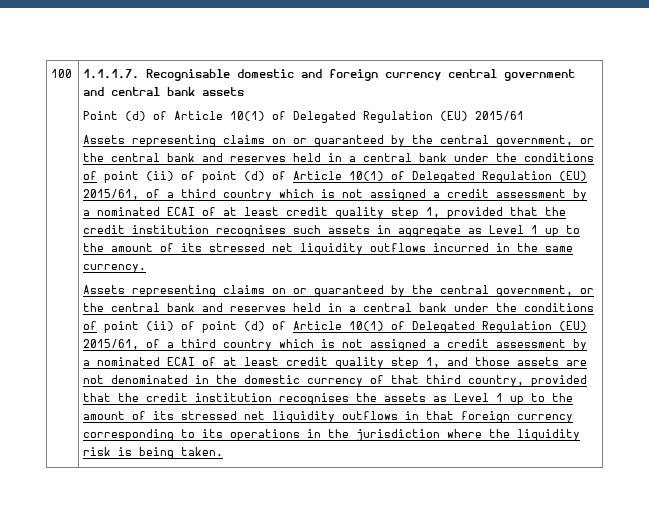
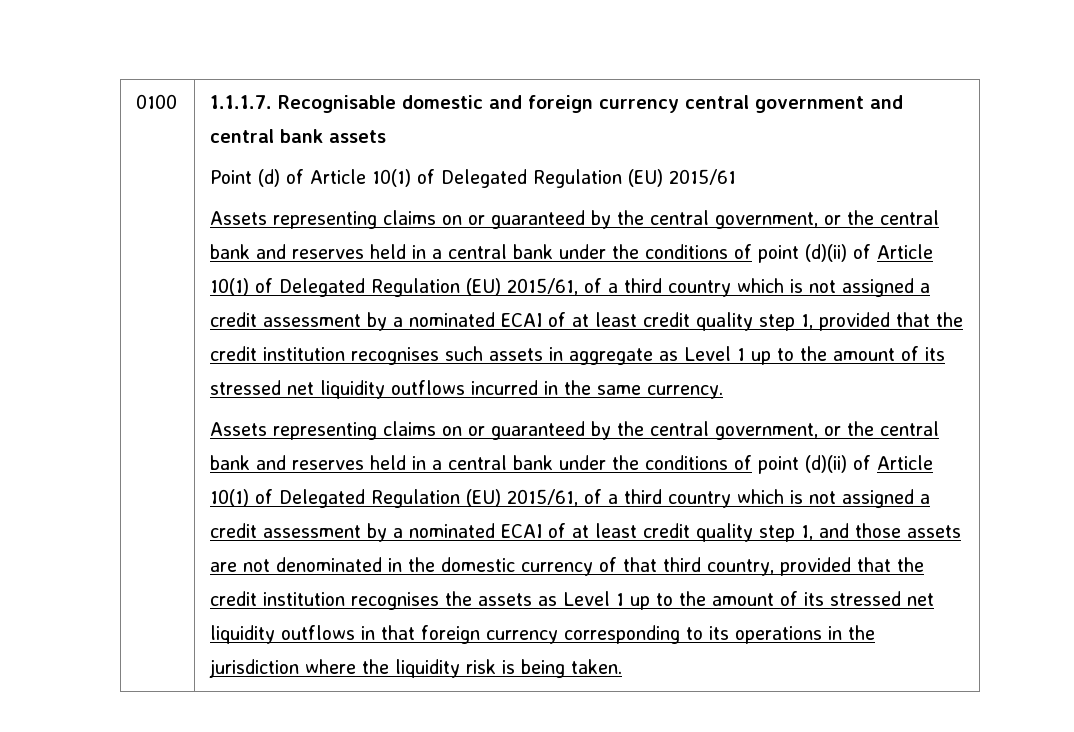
- 100
+ 0100
- Assets representing claims on or guaranteed by the central government, or the central bank and reserves held in a central bank under the conditions of point (ii) of point (d) of Article 10(1) of Delegated Regulation (EU) 2015/61, of a third country which is not assigned a credit assessment by a nominated ECAI of at least credit quality step 1, provided that the credit institution recognises such assets in aggregate as Level 1 up to the amount of its stressed net liquidity outflows incurred in the same currency.
+ Assets representing claims on or guaranteed by the central government, or the central bank and reserves held in a central bank under the conditions of point (d)(ii) of Article 10(1) of Delegated Regulation (EU) 2015/61, of a third country which is not assigned a credit assessment by a nominated ECAI of at least credit quality step 1, provided that the credit institution recognises such assets in aggregate as Level 1 up to the amount of its stressed net liquidity outflows incurred in the same currency.
- Assets representing claims on or guaranteed by the central government, or the central bank and reserves held in a central bank under the conditions of point (ii) of point (d) of Article 10(1) of Delegated Regulation (EU) 2015/61, of a third country which is not assigned a credit assessment by a nominated ECAI of at least credit quality step 1, and those assets are not denominated in the domestic currency of that third country, provided that the credit institution recognises the assets as Level 1 up to the amount of its stressed net liquidity outflows in that foreign currency corresponding to its operations in the jurisdiction where the liquidity risk is being taken.
+ Assets representing claims on or guaranteed by the central government, or the central bank and reserves held in a central bank under the conditions of point (d)(ii) of Article 10(1) of Delegated Regulation (EU) 2015/61, of a third country which is not assigned a credit assessment by a nominated ECAI of at least credit quality step 1, and those assets are not denominated in the domestic currency of that third country, provided that the credit institution recognises the assets as Level 1 up to the amount of its stressed net liquidity outflows in that foreign currency corresponding to its operations in the jurisdiction where the liquidity risk is being taken.

